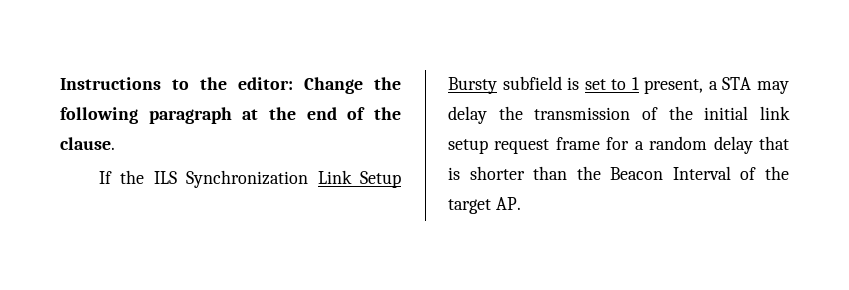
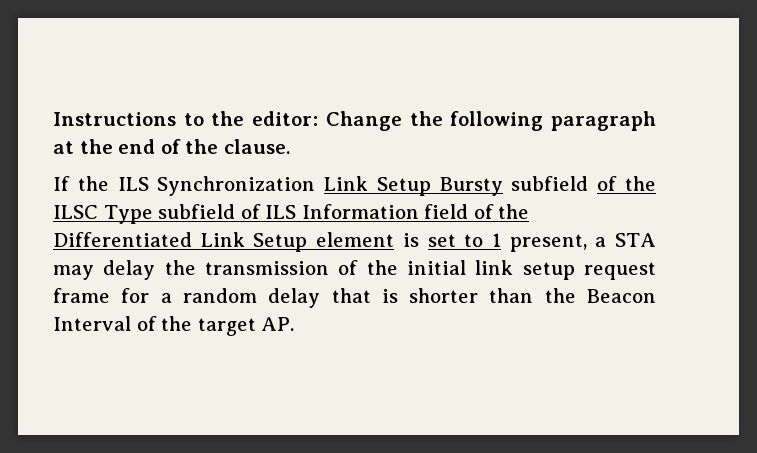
- If the ILS Synchronization Link Setup Bursty subfield is set to 1 present, a STA may delay the transmission of the initial link setup request frame for a random delay that is shorter than the Beacon Interval of the target AP.
+ If the ILS Synchronization Link Setup Bursty subfield of the ILSC Type subfield of ILS Information field of the Differentiated Link Setup element is set to 1 present, a STA may delay the transmission of the initial link setup request frame for a random delay that is shorter than the Beacon Interval of the target AP.

